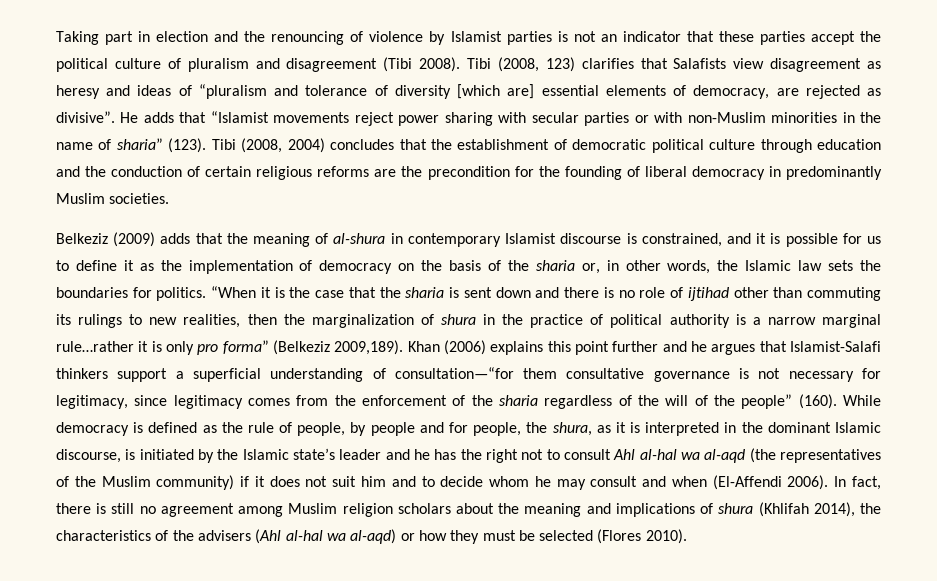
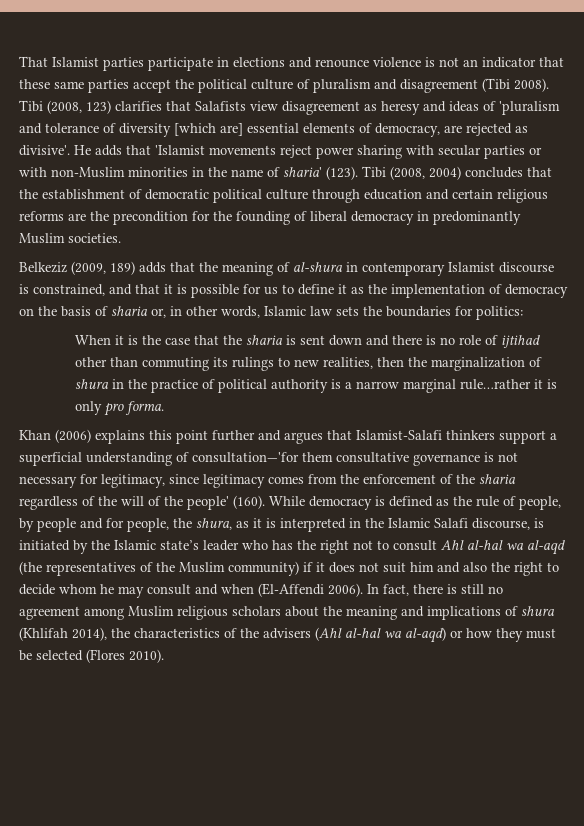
- Taking part in election and the renouncing of violence by Islamist parties is not an indicator that these parties accept the political culture of pluralism and disagreement (Tibi 2008).
+ That Islamist parties participate in elections and renounce violence is not an indicator that these same parties accept the political culture of pluralism and disagreement (Tibi 2008).
- Tibi (2008, 123) clarifies that Salafists view disagreement as heresy and ideas of “pluralism and tolerance of diversity [which are] essential elements of democracy, are rejected as divisive”.
+ Tibi (2008, 123) clarifies that Salafists view disagreement as heresy and ideas of 'pluralism and tolerance of diversity [which are] essential elements of democracy, are rejected as divisive'.
- He adds that “Islamist movements reject power sharing with secular parties or with non-Muslim minorities in the name of sharia” (123).
+ He adds that 'Islamist movements reject power sharing with secular parties or with non-Muslim minorities in the name of sharia' (123).
- Tibi (2008, 2004) concludes that the establishment of democratic political culture through education and the conduction of certain religious reforms are the precondition for the founding of liberal democracy in predominantly Muslim societies.
+ Tibi (2008, 2004) concludes that the establishment of democratic political culture through education and certain religious reforms are the precondition for the founding of liberal democracy in predominantly Muslim societies.
- Belkeziz (2009) adds that the meaning of al-shura in contemporary Islamist discourse is constrained, and it is possible for us to define it as the implementation of democracy on the basis of the sharia or, in other words, the Islamic law sets the boundaries for politics. “When it is the case that the sharia is sent down and there is no role of ijtihad other than commuting its rulings to new realities, then the marginalization of shura in the practice of political authority is a narrow marginal rule…rather it is only pro forma” (Belkeziz 2009,189). Khan (2006) explains this point further and he argues that Islamist-Salafi thinkers support a superficial understanding of consultation—“for them consultative governance is not necessary for legitimacy, since legitimacy comes from the enforcement of the sharia regardless of the will of the people” (160).
+ Belkeziz (2009, 189) adds that the meaning of al-shura in contemporary Islamist discourse is constrained, and that it is possible for us to define it as the implementation of democracy on the basis of sharia or, in other words, Islamic law sets the boundaries for politics:
+ When it is the case that the sharia is sent down and there is no role of ijtihad other than commuting its rulings to new realities, then the marginalization of shura in the practice of political authority is a narrow marginal rule…rather it is only pro forma.
+ Khan (2006) explains this point further and argues that Islamist-Salafi thinkers support a superficial understanding of consultation—'for them consultative governance is not necessary for legitimacy, since legitimacy comes from the enforcement of the sharia regardless of the will of the people' (160).
- While democracy is defined as the rule of people, by people and for people, the shura, as it is interpreted in the dominant Islamic discourse, is initiated by the Islamic state’s leader and he has the right not to consult Ahl al-hal wa al-aqd (the representatives of the Muslim community) if it does not suit him and to decide whom he may consult and when (El-Affendi 2006).
+ While democracy is defined as the rule of people, by people and for people, the shura, as it is interpreted in the Islamic Salafi discourse, is initiated by the Islamic state’s leader who has the right not to consult Ahl al-hal wa al-aqd (the representatives of the Muslim community) if it does not suit him and also the right to decide whom he may consult and when (El-Affendi 2006).
- In fact, there is still no agreement among Muslim religion scholars about the meaning and implications of shura (Khlifah 2014), the characteristics of the advisers (Ahl al-hal wa al-aqd) or how they must be selected (Flores 2010).
+ In fact, there is still no agreement among Muslim religious scholars about the meaning and implications of shura (Khlifah 2014), the characteristics of the advisers (Ahl al-hal wa al-aqd) or how they must be selected (Flores 2010).

